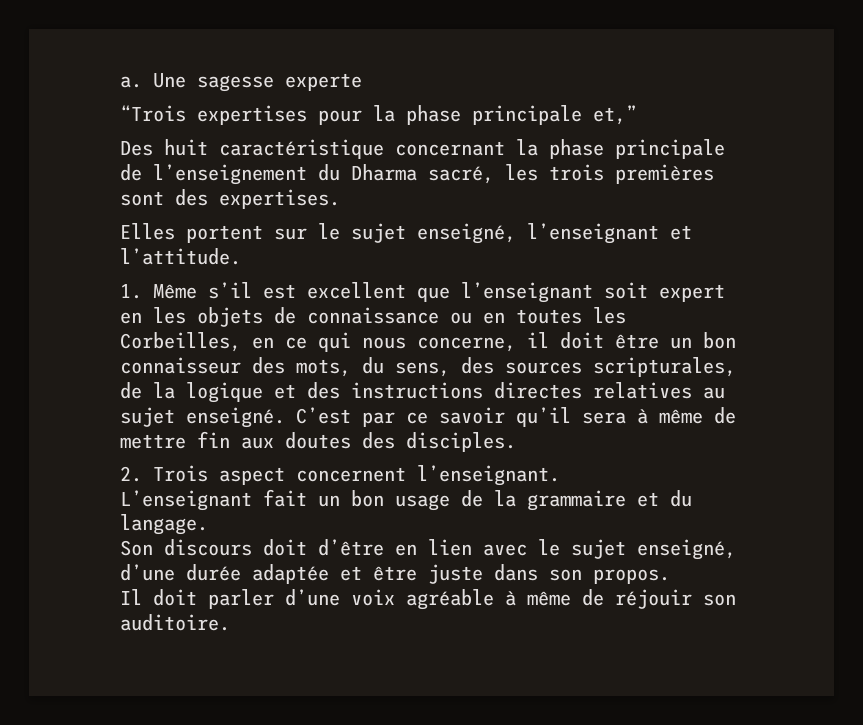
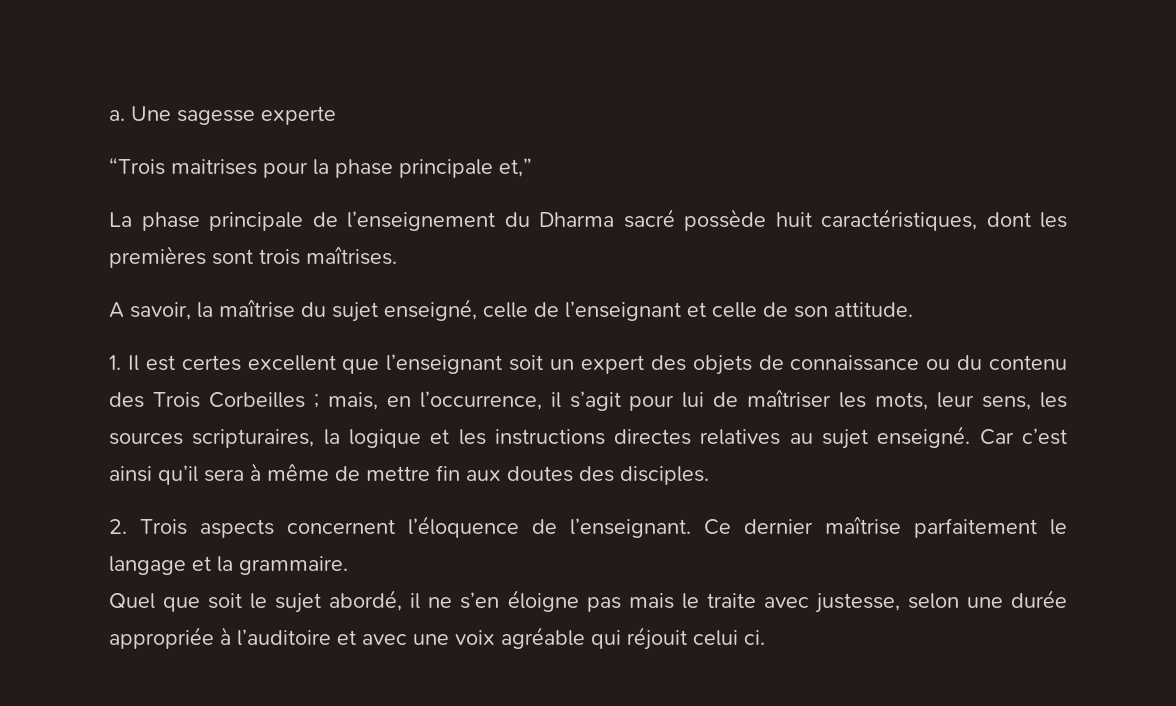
- “Trois expertises pour la phase principale et,”
+ “Trois maitrises pour la phase principale et,”
- Des huit caractéristique concernant la phase principale de l’enseignement du Dharma sacré, les trois premières sont des expertises.
- Elles portent sur le sujet enseigné, l’enseignant et l’attitude.
- 1. Même s’il est excellent que l’enseignant soit expert en les objets de connaissance ou en toutes les Corbeilles, en ce qui nous concerne, il doit être un bon connaisseur des mots, du sens, des sources scripturales, de la logique et des instructions directes relatives au sujet enseigné.
+ La phase principale de l’enseignement du Dharma sacré possède huit caractéristiques, dont les premières sont trois maîtrises.
+ A savoir, la maîtrise du sujet enseigné, celle de l’enseignant et celle de son attitude.
+ 1. Il est certes excellent que l’enseignant soit un expert des objets de connaissance ou du contenu des Trois Corbeilles ; mais, en l’occurrence, il s’agit pour lui de maîtriser les mots, leur sens, les sources scripturaires, la logique et les instructions directes relatives au sujet enseigné.
- C’est par ce savoir qu’il sera à même de mettre fin aux doutes des disciples.
+ Car c’est ainsi qu’il sera à même de mettre fin aux doutes des disciples.
- 2. Trois aspect concernent l’enseignant.
- L’enseignant fait un bon usage de la grammaire et du langage.
- Son discours doit d’être en lien avec le sujet enseigné, d’une durée adaptée et être juste dans son propos.
- Il doit parler d’une voix agréable à même de réjouir son auditoire.
+ 2. Trois aspects concernent l’éloquence de l’enseignant. Ce dernier maîtrise parfaitement le langage et la grammaire.
+ Quel que soit le sujet abordé, il ne s’en éloigne pas mais le traite avec justesse, selon une durée appropriée à l’auditoire et avec une voix agréable qui réjouit celui ci.

